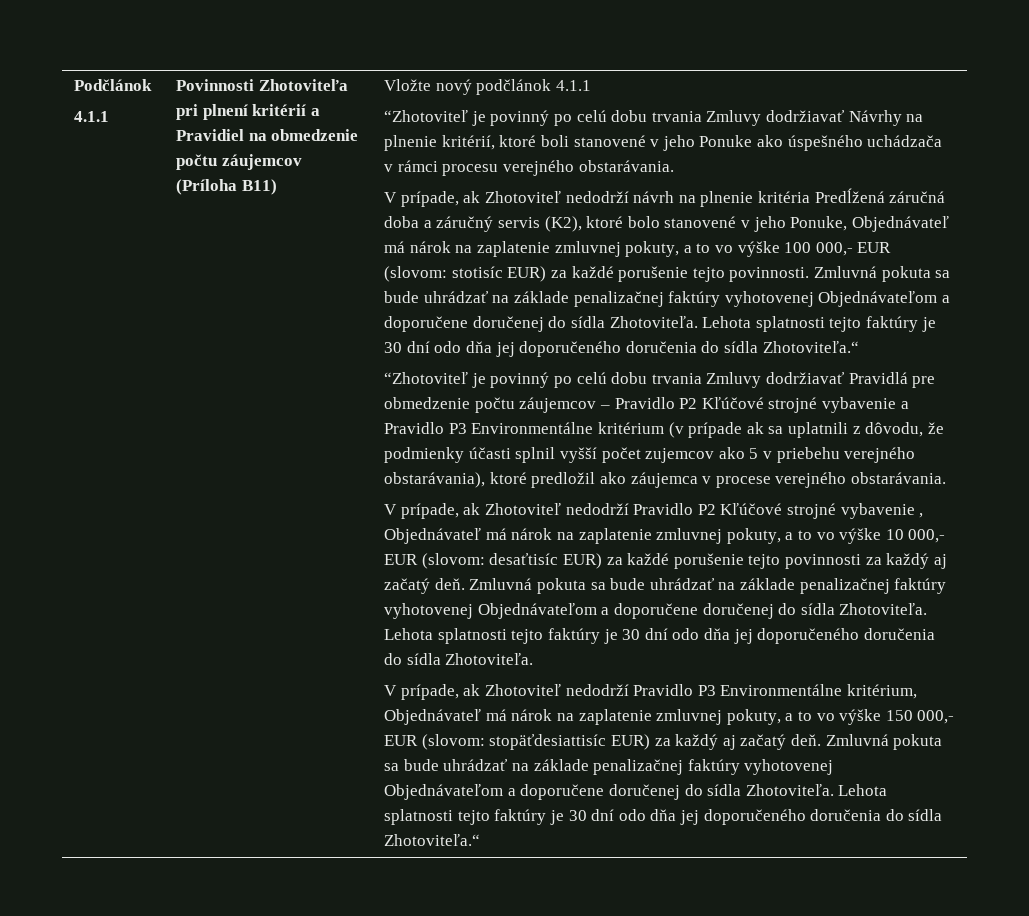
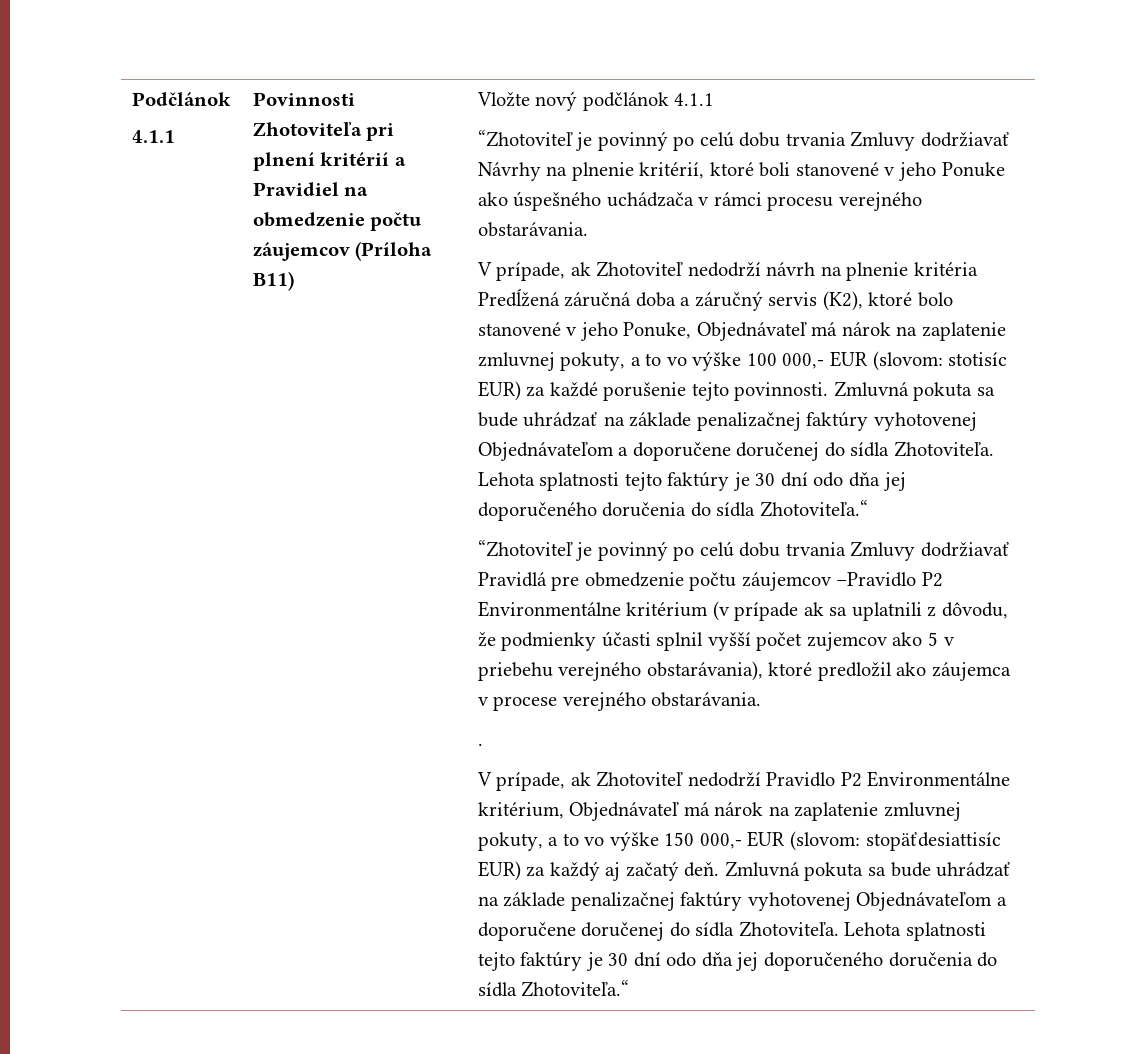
- “Zhotoviteľ je povinný po celú dobu trvania Zmluvy dodržiavať Pravidlá pre obmedzenie počtu záujemcov – Pravidlo P2 Kľúčové strojné vybavenie a Pravidlo P3 Environmentálne kritérium (v prípade ak sa uplatnili z dôvodu, že podmienky účasti splnil vyšší počet zujemcov ako 5 v priebehu verejného obstarávania), ktoré predložil ako záujemca v procese verejného obstarávania.
+ “Zhotoviteľ je povinný po celú dobu trvania Zmluvy dodržiavať Pravidlá pre obmedzenie počtu záujemcov –Pravidlo P2 Environmentálne kritérium (v prípade ak sa uplatnili z dôvodu, že podmienky účasti splnil vyšší počet zujemcov ako 5 v priebehu verejného obstarávania), ktoré predložil ako záujemca v procese verejného obstarávania.
+ .
- V prípade, ak Zhotoviteľ nedodrží Pravidlo P2 Kľúčové strojné vybavenie , Objednávateľ má nárok na zaplatenie zmluvnej pokuty, a to vo výške 10 000,- EUR (slovom: desaťtisíc EUR) za každé porušenie tejto povinnosti za každý aj začatý deň. Zmluvná pokuta sa bude uhrádzať na základe penalizačnej faktúry vyhotovenej Objednávateľom a doporučene doručenej do sídla Zhotoviteľa. Lehota splatnosti tejto faktúry je 30 dní odo dňa jej doporučeného doručenia do sídla Zhotoviteľa.
- V prípade, ak Zhotoviteľ nedodrží Pravidlo P3 Environmentálne kritérium, Objednávateľ má nárok na zaplatenie zmluvnej pokuty, a to vo výške 150 000,- EUR (slovom: stopäťdesiattisíc EUR) za každý aj začatý deň.
+ V prípade, ak Zhotoviteľ nedodrží Pravidlo P2 Environmentálne kritérium, Objednávateľ má nárok na zaplatenie zmluvnej pokuty, a to vo výške 150 000,- EUR (slovom: stopäťdesiattisíc EUR) za každý aj začatý deň.

